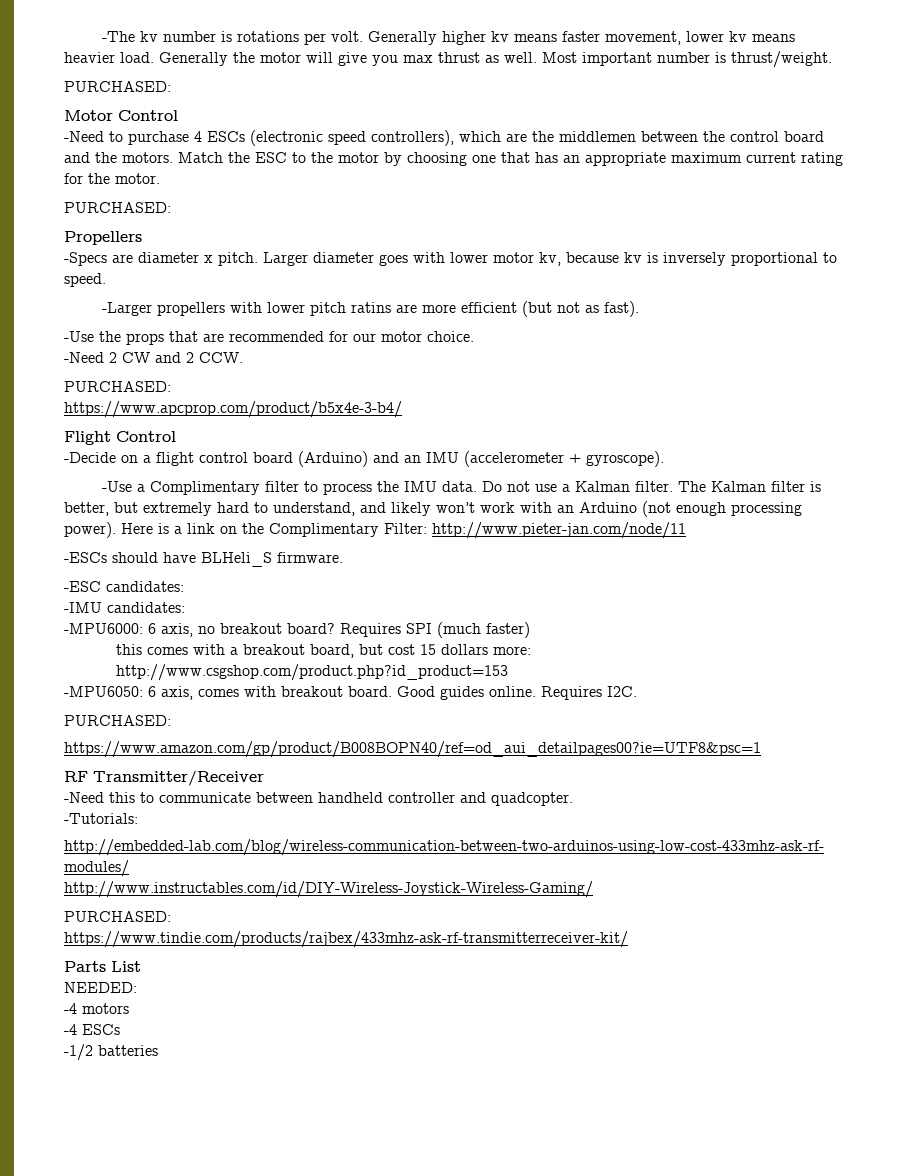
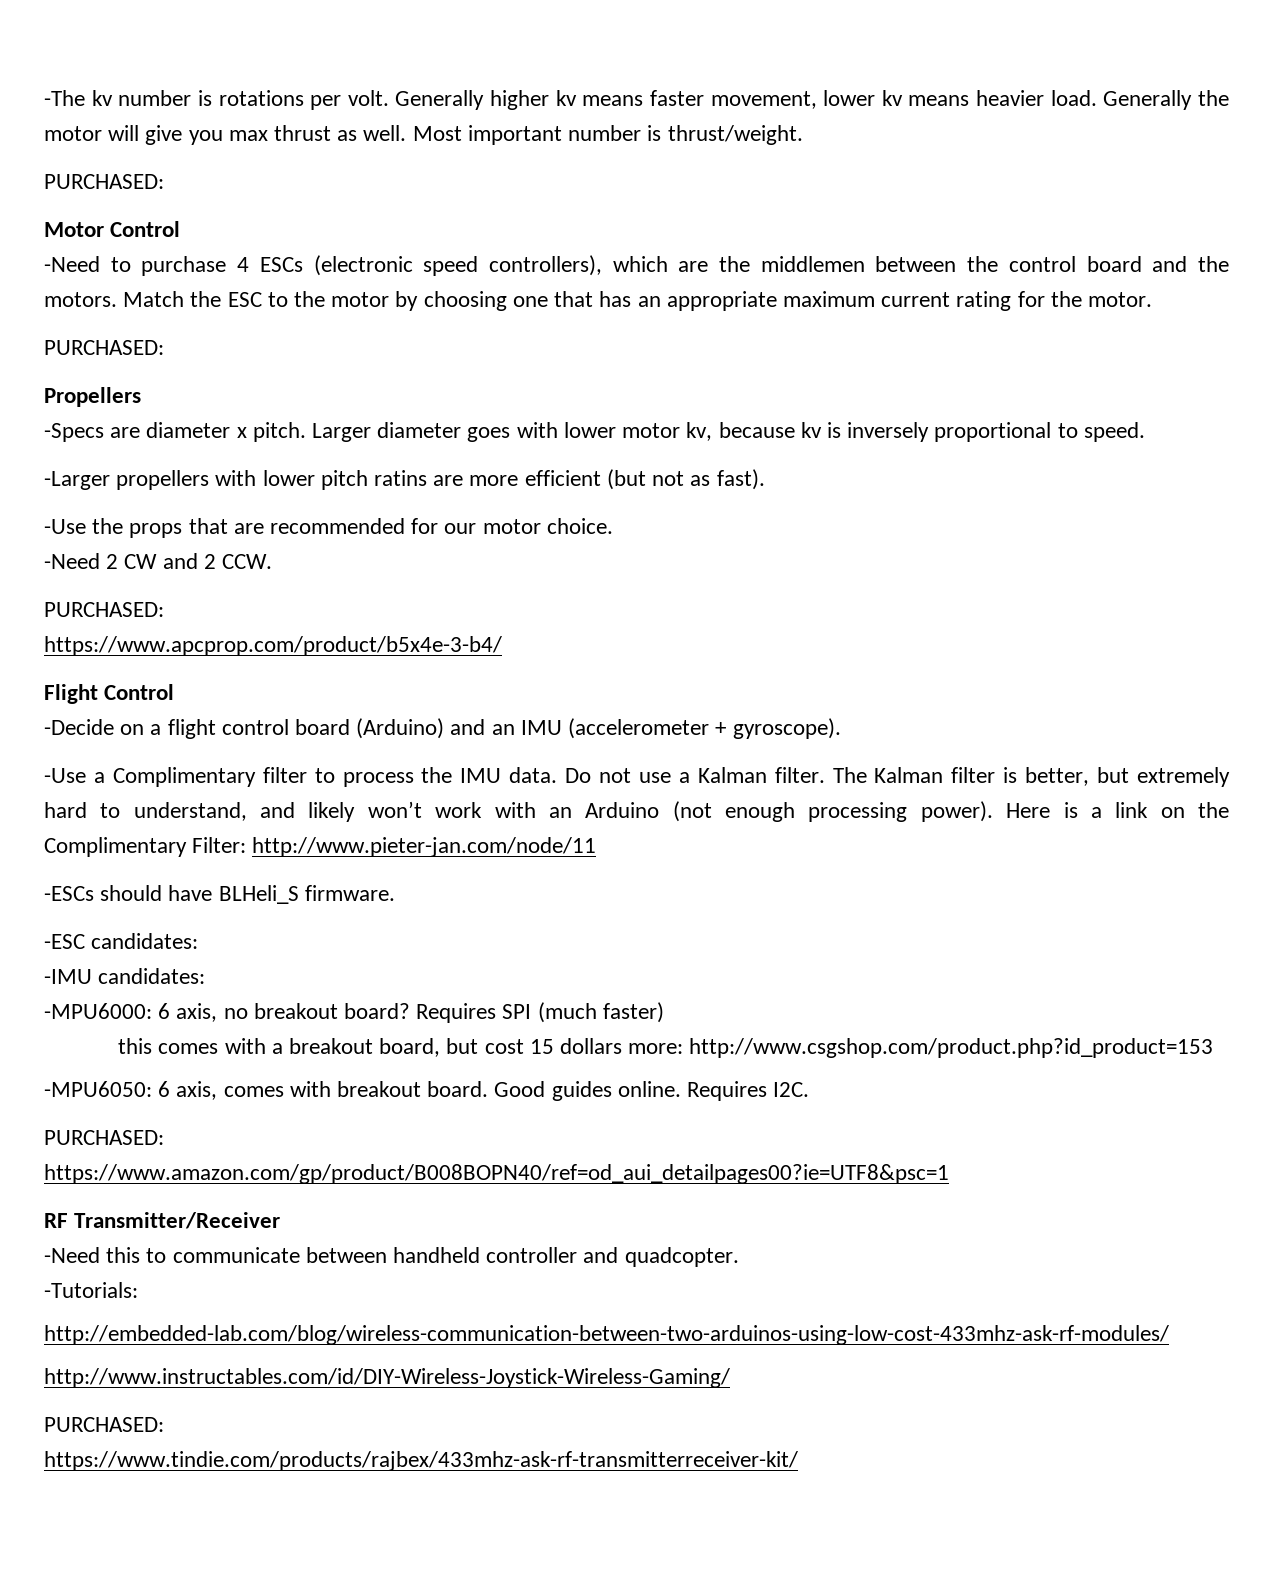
- Parts List
- NEEDED:
- -4 motors
- -4 ESCs
- -1/2 batteries

